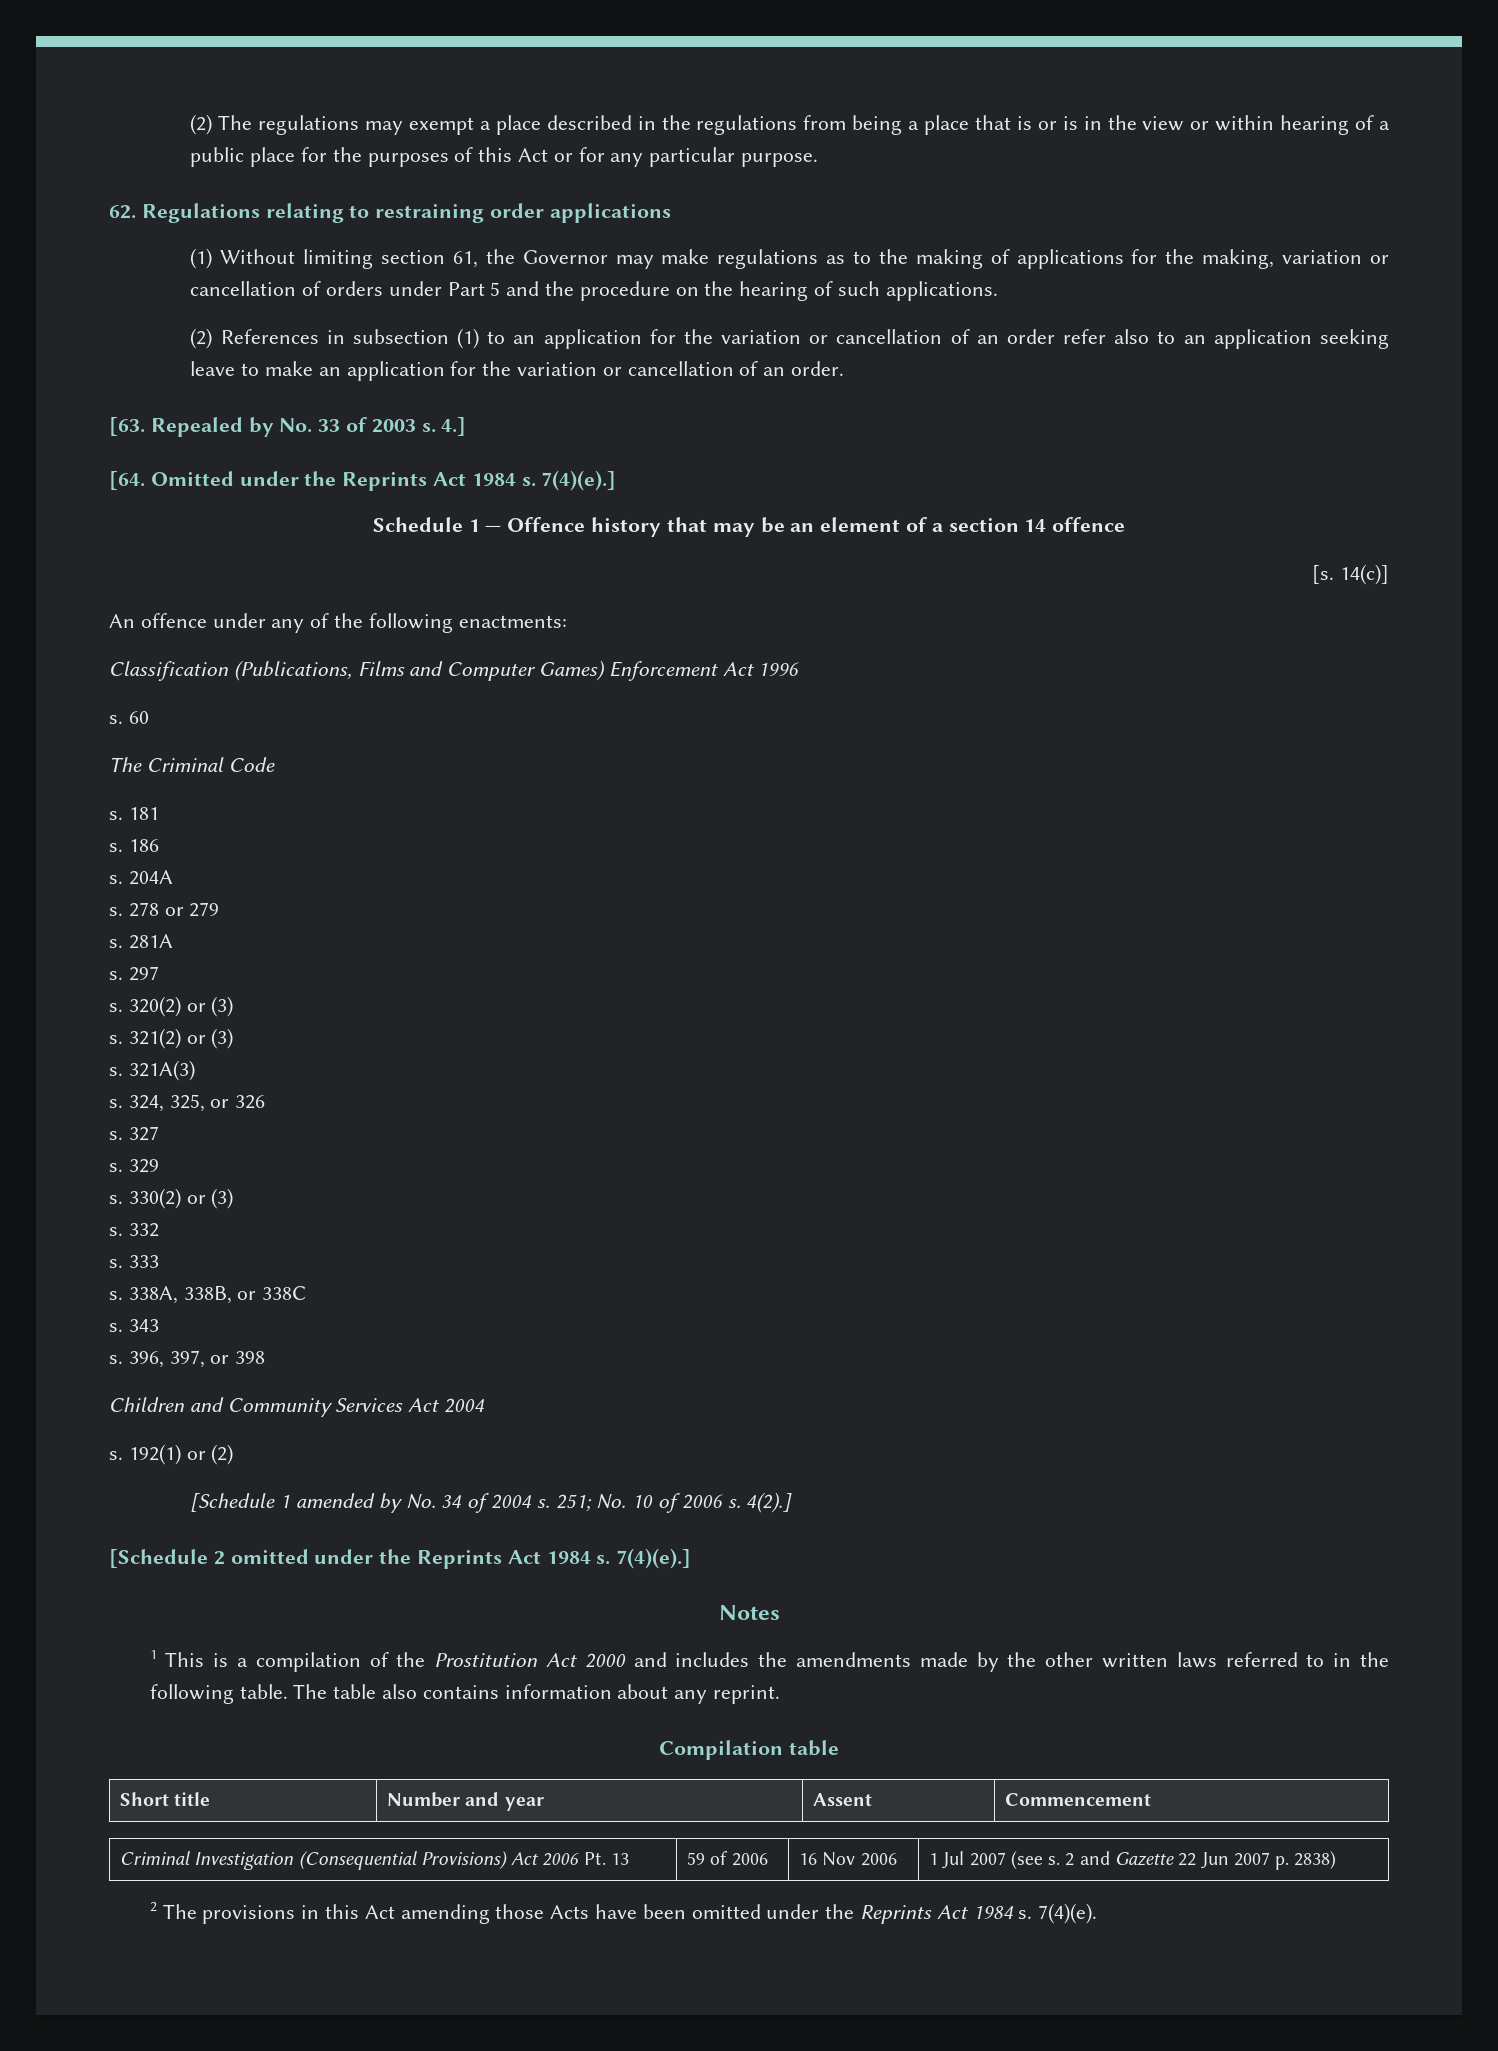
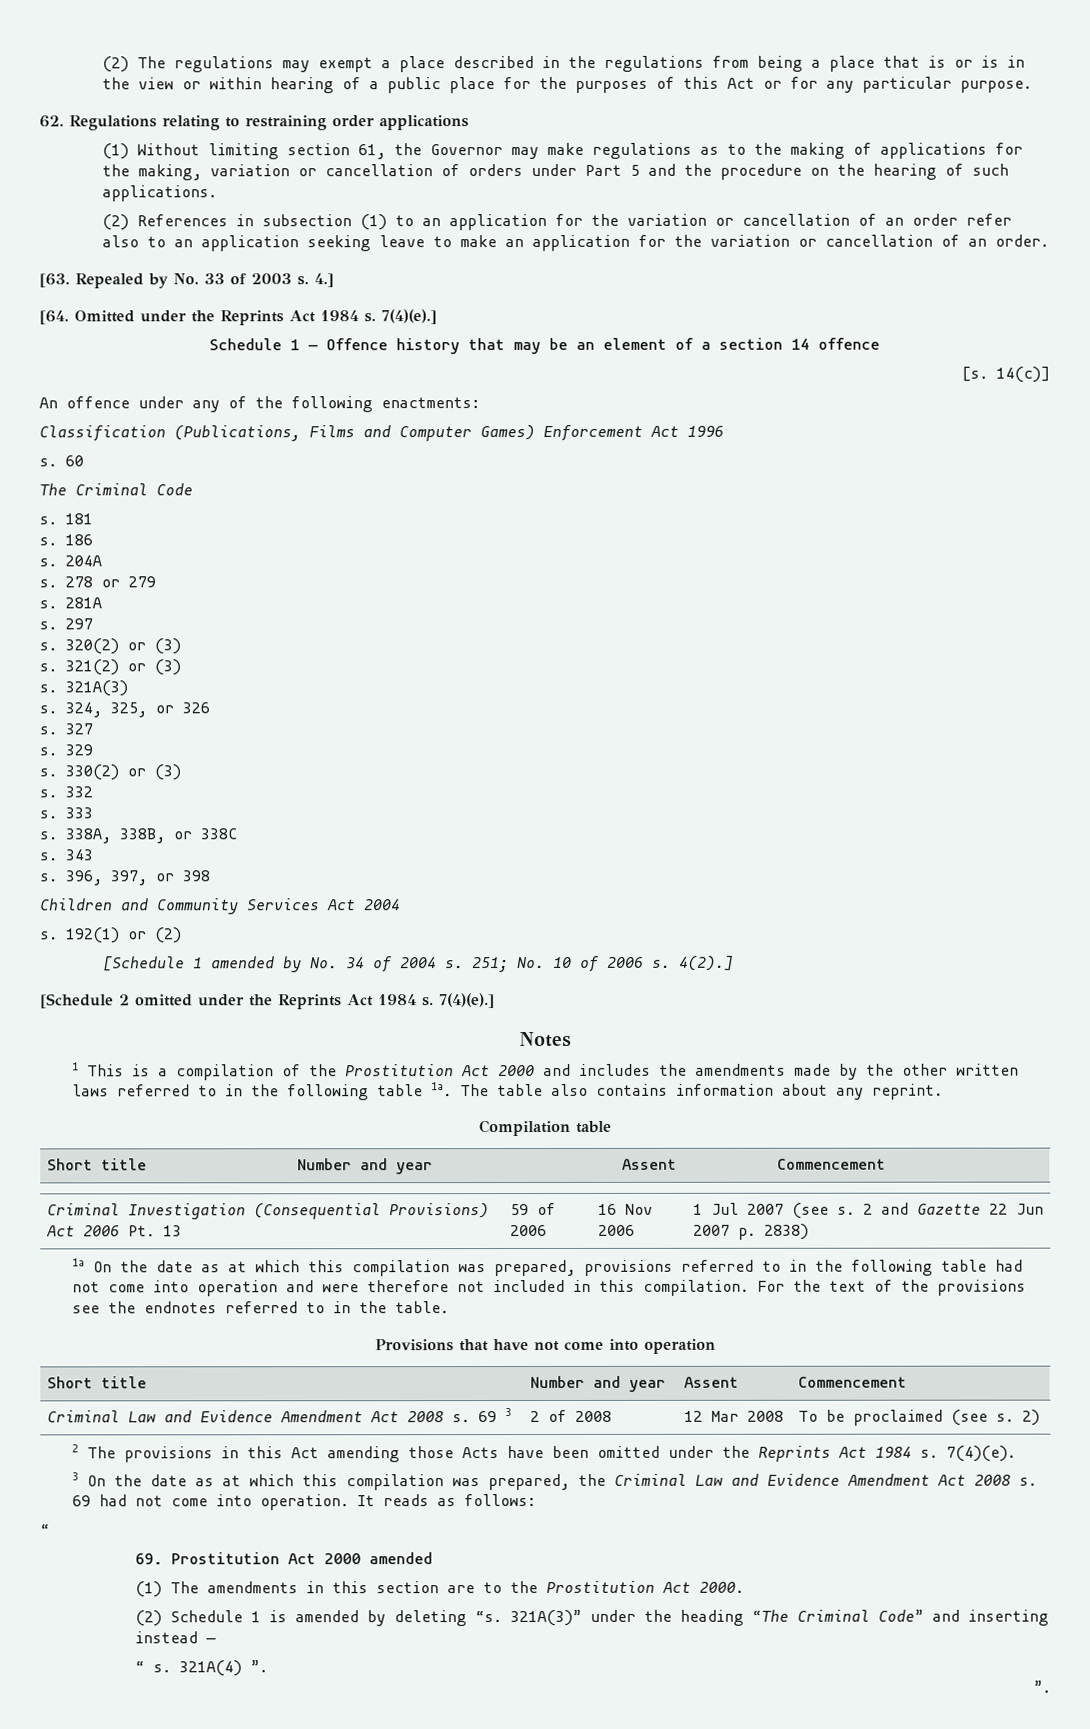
- 1 This is a compilation of the Prostitution Act 2000 and includes the amendments made by the other written laws referred to in the following table.
+ 1 This is a compilation of the Prostitution Act 2000 and includes the amendments made by the other written laws referred to in the following table 1a.
+ 1a On the date as at which this compilation was prepared, provisions referred to in the following table had not come into operation and were therefore not included in this compilation. For the text of the provisions see the endnotes referred to in the table.
+ Provisions that have not come into operation
+ Short title | Number and year | Assent | Commencement
+ Criminal Law and Evidence Amendment Act 2008 s. 69 3 | 2 of 2008 | 12 Mar 2008 | To be proclaimed (see s. 2)
+ 3 On the date as at which this compilation was prepared, the Criminal Law and Evidence Amendment Act 2008 s. 69 had not come into operation. It reads as follows:
+ “
+ 69. Prostitution Act 2000 amended
+ (1) The amendments in this section are to the Prostitution Act 2000.
+ (2) Schedule 1 is amended by deleting “s. 321A(3)” under the heading “The Criminal Code” and inserting instead —
+ “ s. 321A(4) ”.
+ ”.

